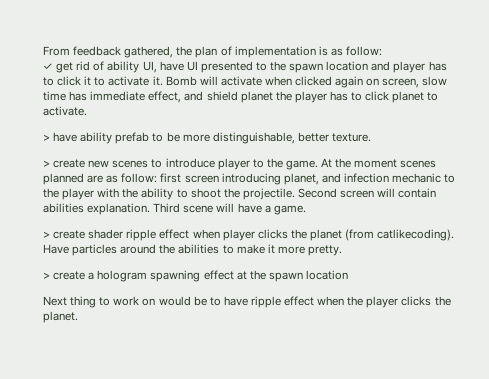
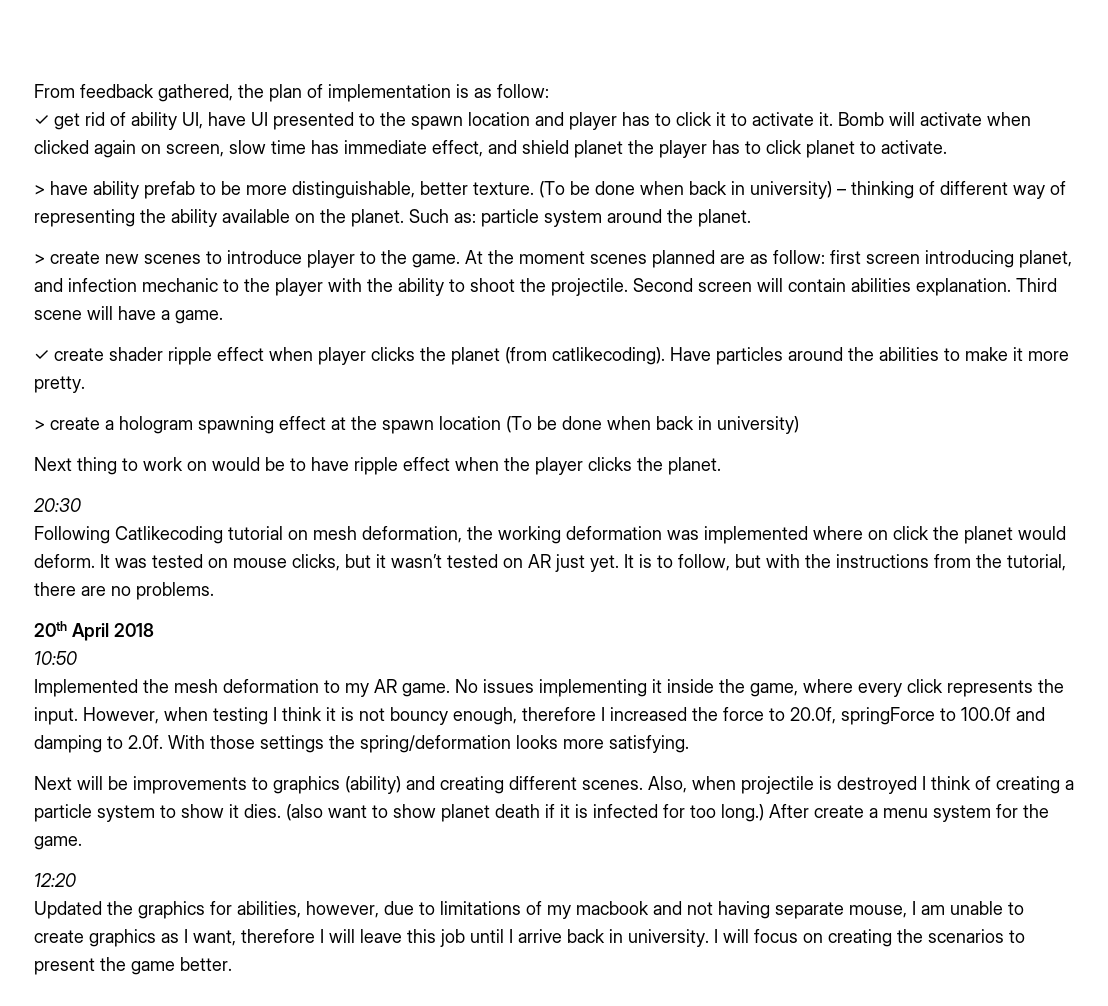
+ (To be done when back in university) – thinking of different way of representing the ability available on the planet. Such as: particle system around the planet.
- > create shader ripple effect when player clicks the planet (from catlikecoding).
+ ✓ create shader ripple effect when player clicks the planet (from catlikecoding).
- > create a hologram spawning effect at the spawn location
+ > create a hologram spawning effect at the spawn location (To be done when back in university)
+ 20:30
+ Following Catlikecoding tutorial on mesh deformation, the working deformation was implemented where on click the planet would deform. It was tested on mouse clicks, but it wasn’t tested on AR just yet. It is to follow, but with the instructions from the tutorial, there are no problems.
+ 20th April 2018
+ 10:50
+ Implemented the mesh deformation to my AR game. No issues implementing it inside the game, where every click represents the input. However, when testing I think it is not bouncy enough, therefore I increased the force to 20.0f, springForce to 100.0f and damping to 2.0f. With those settings the spring/deformation looks more satisfying.
+ Next will be improvements to graphics (ability) and creating different scenes. Also, when projectile is destroyed I think of creating a particle system to show it dies. (also want to show planet death if it is infected for too long.) After create a menu system for the game.
+ 12:20
+ Updated the graphics for abilities, however, due to limitations of my macbook and not having separate mouse, I am unable to create graphics as I want, therefore I will leave this job until I arrive back in university. I will focus on creating the scenarios to present the game better.

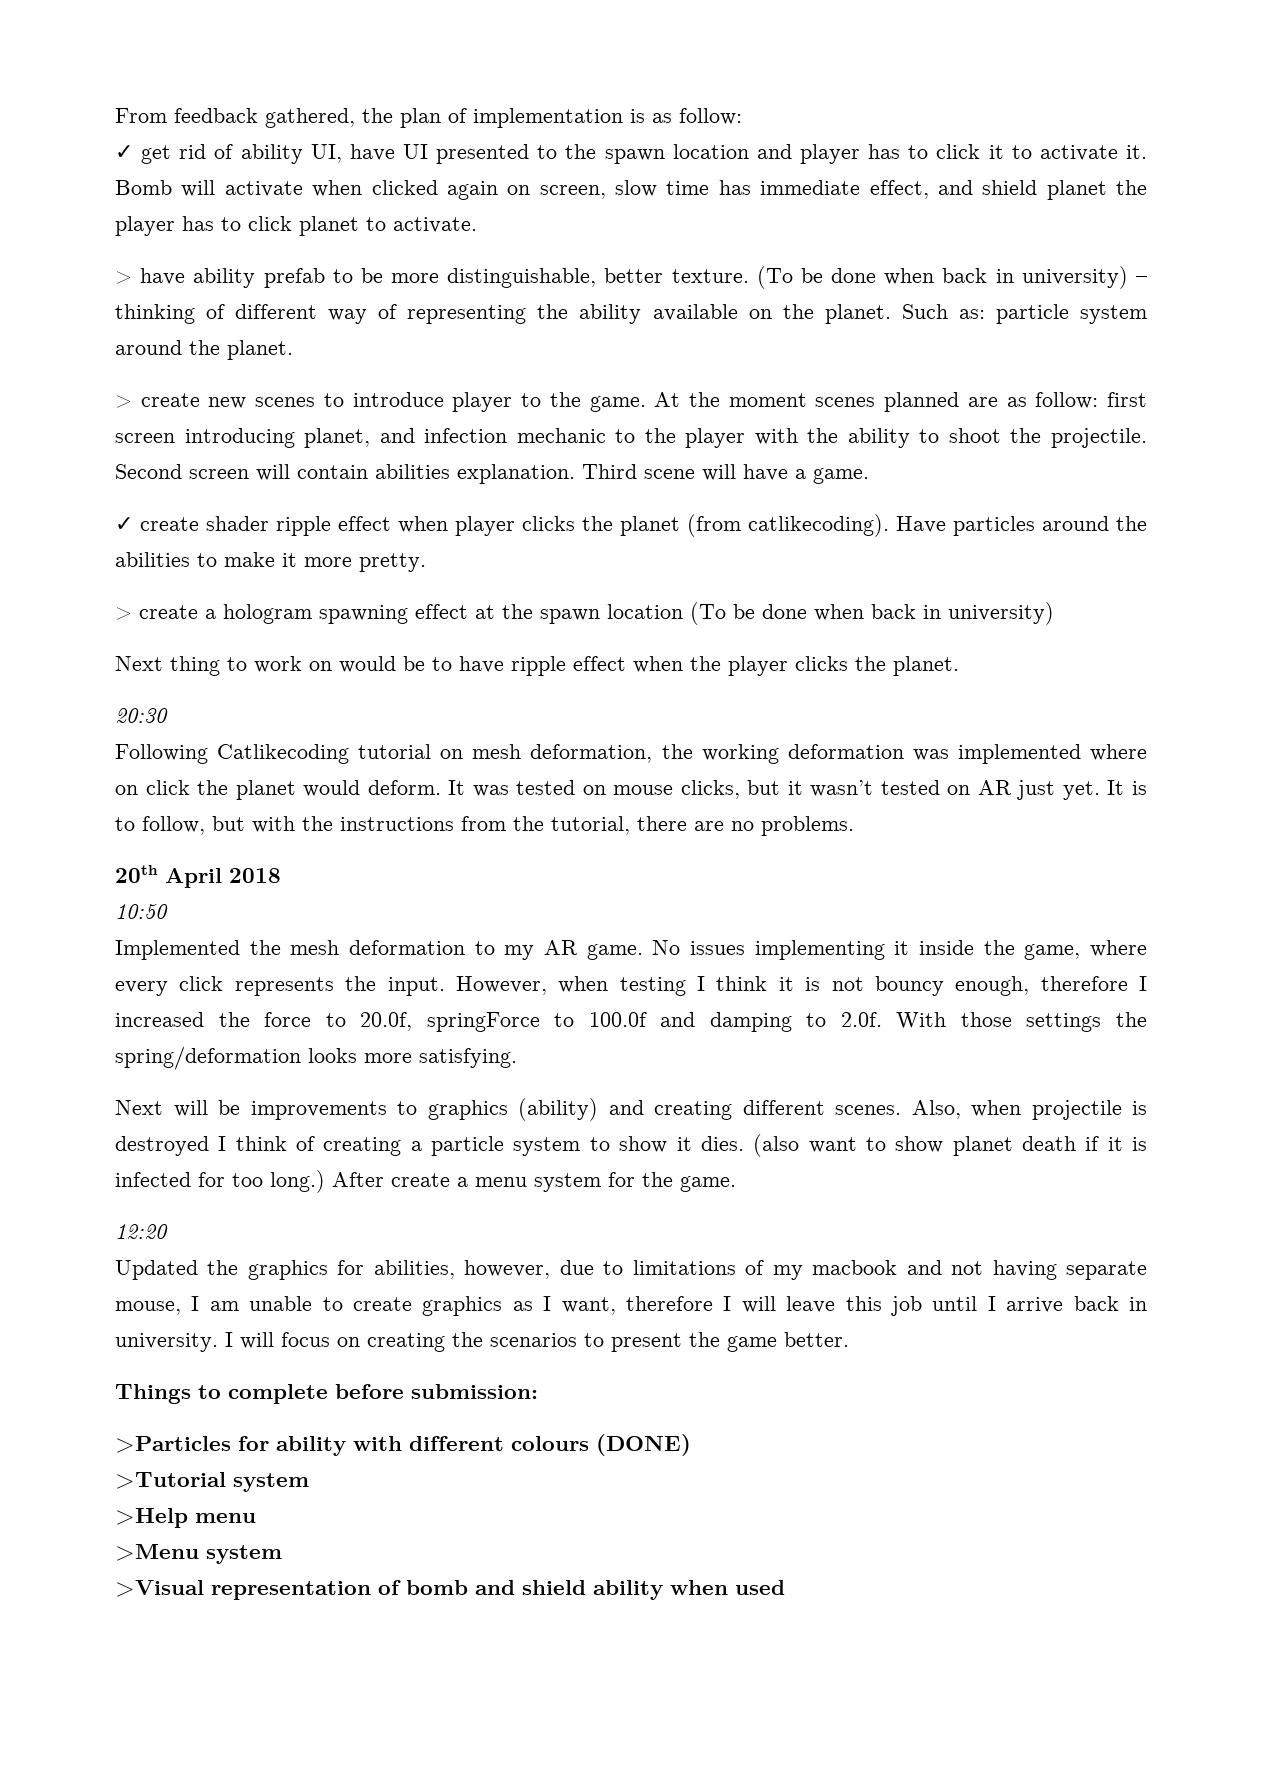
+ Things to complete before submission:
+ >Particles for ability with different colours (DONE)
+ >Tutorial system
+ >Help menu
+ >Menu system
+ >Visual representation of bomb and shield ability when used

